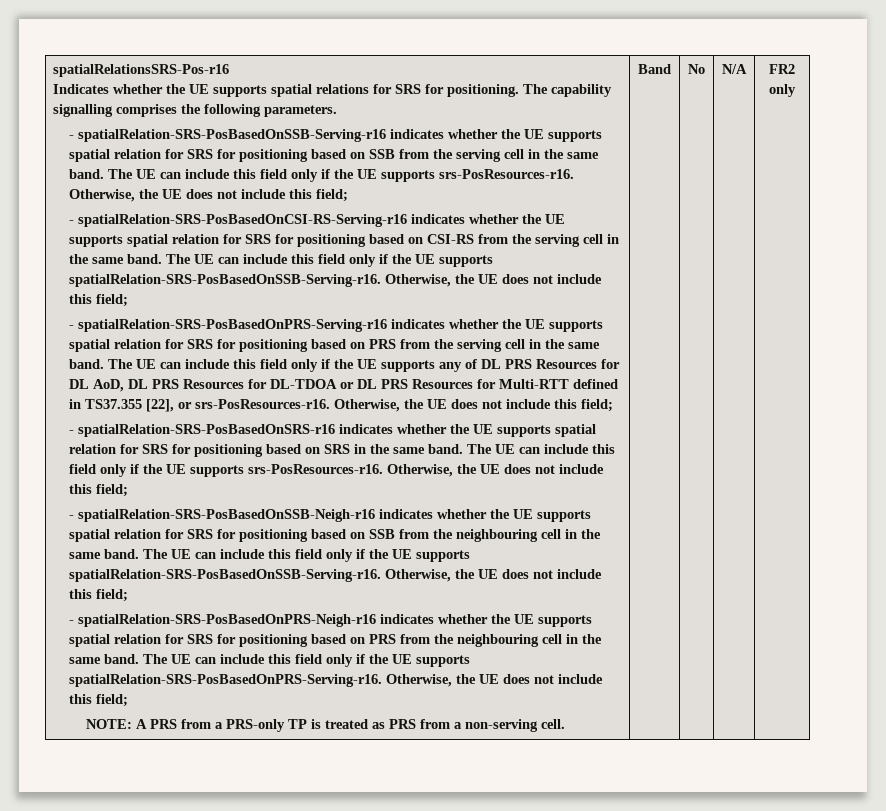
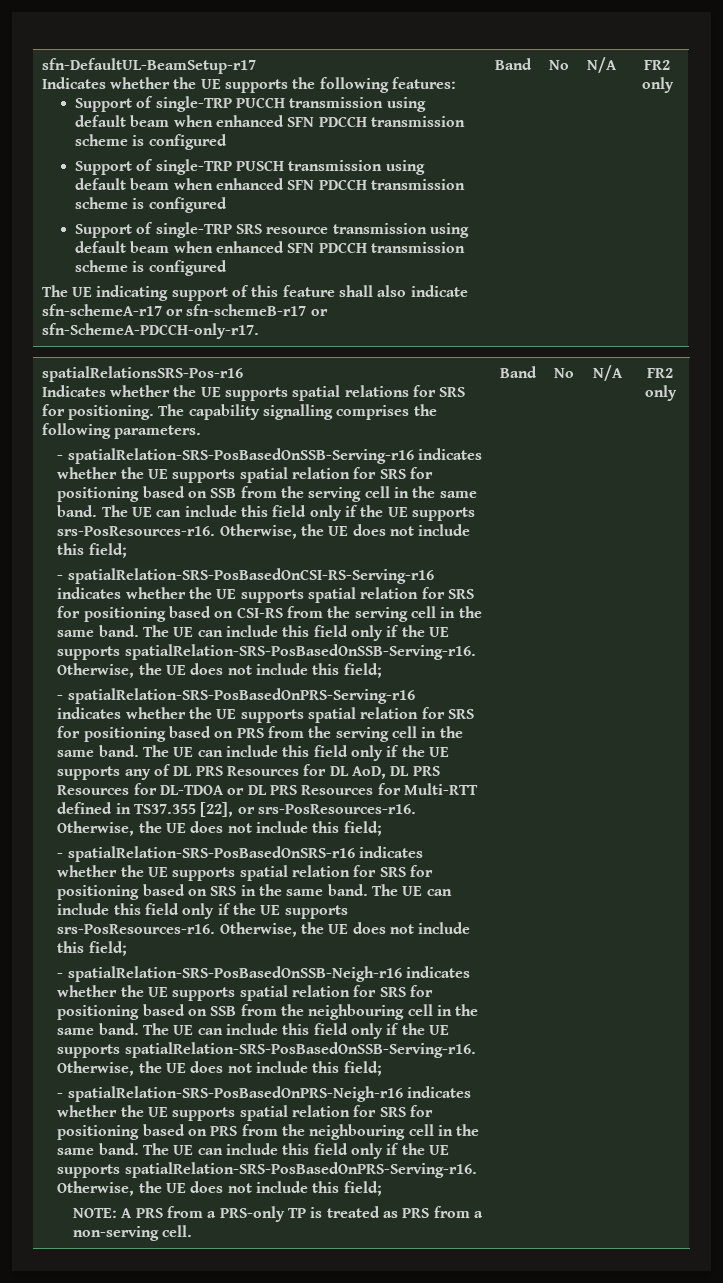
+ sfn-DefaultUL-BeamSetup-r17
+ Indicates whether the UE supports the following features:
+ Support of single-TRP PUCCH transmission using default beam when enhanced SFN PDCCH transmission scheme is configured
+ Support of single-TRP PUSCH transmission using default beam when enhanced SFN PDCCH transmission scheme is configured
+ Support of single-TRP SRS resource transmission using default beam when enhanced SFN PDCCH transmission scheme is configured
+ The UE indicating support of this feature shall also indicate sfn-schemeA-r17 or sfn-schemeB-r17 or sfn-SchemeA-PDCCH-only-r17. | Band | No | N/A | FR2 only

